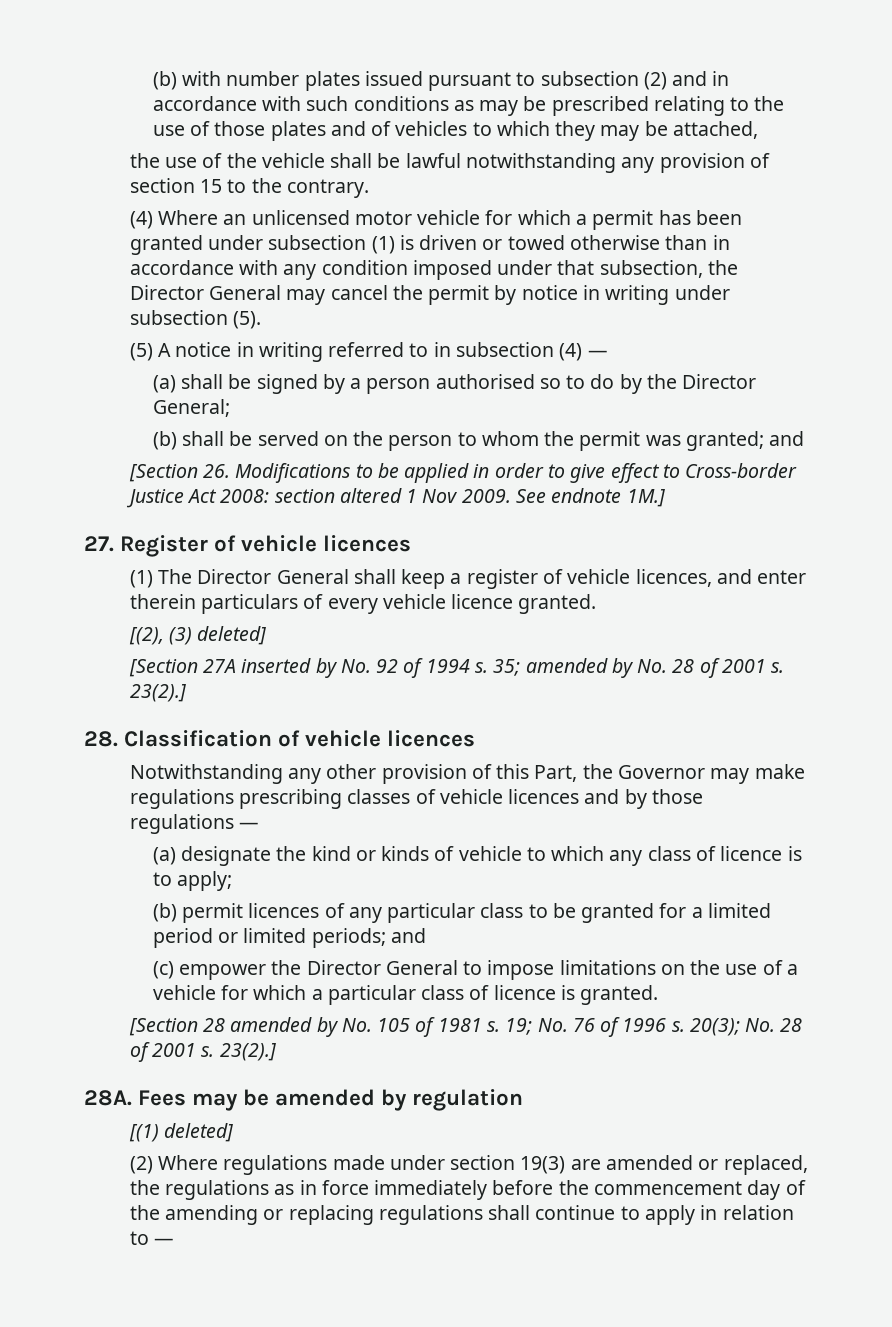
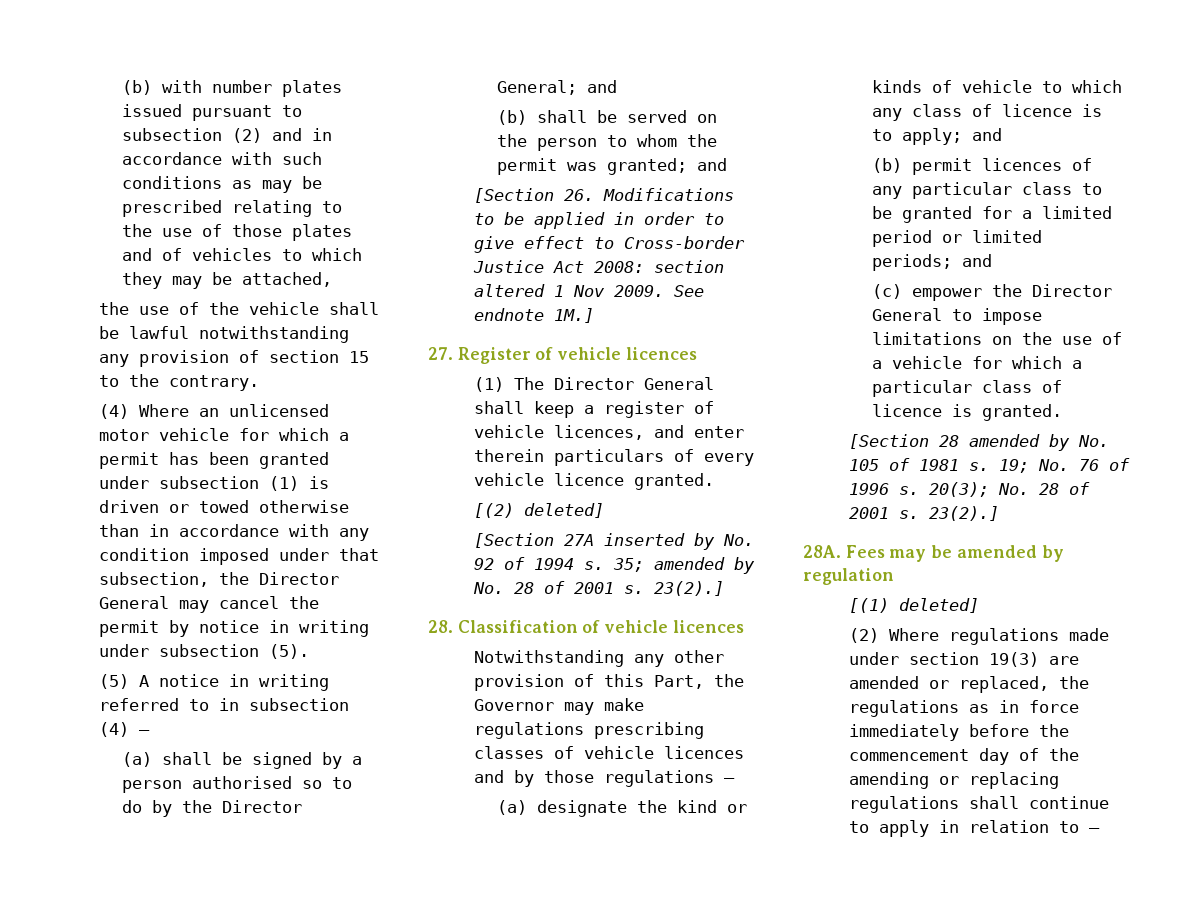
- (a) shall be signed by a person authorised so to do by the Director General;
+ (a) shall be signed by a person authorised so to do by the Director General; and
- [(2), (3) deleted]
+ [(2) deleted]
- (a) designate the kind or kinds of vehicle to which any class of licence is to apply;
+ (a) designate the kind or kinds of vehicle to which any class of licence is to apply; and

